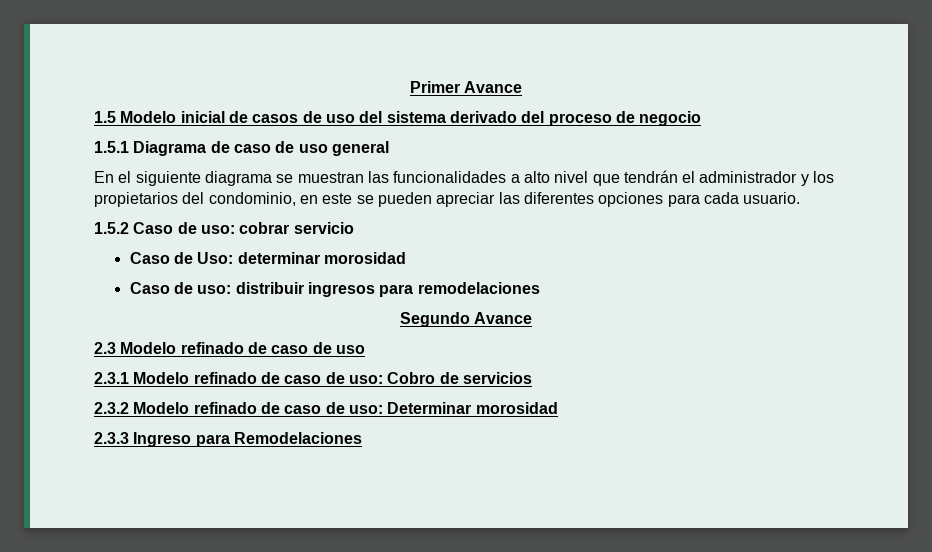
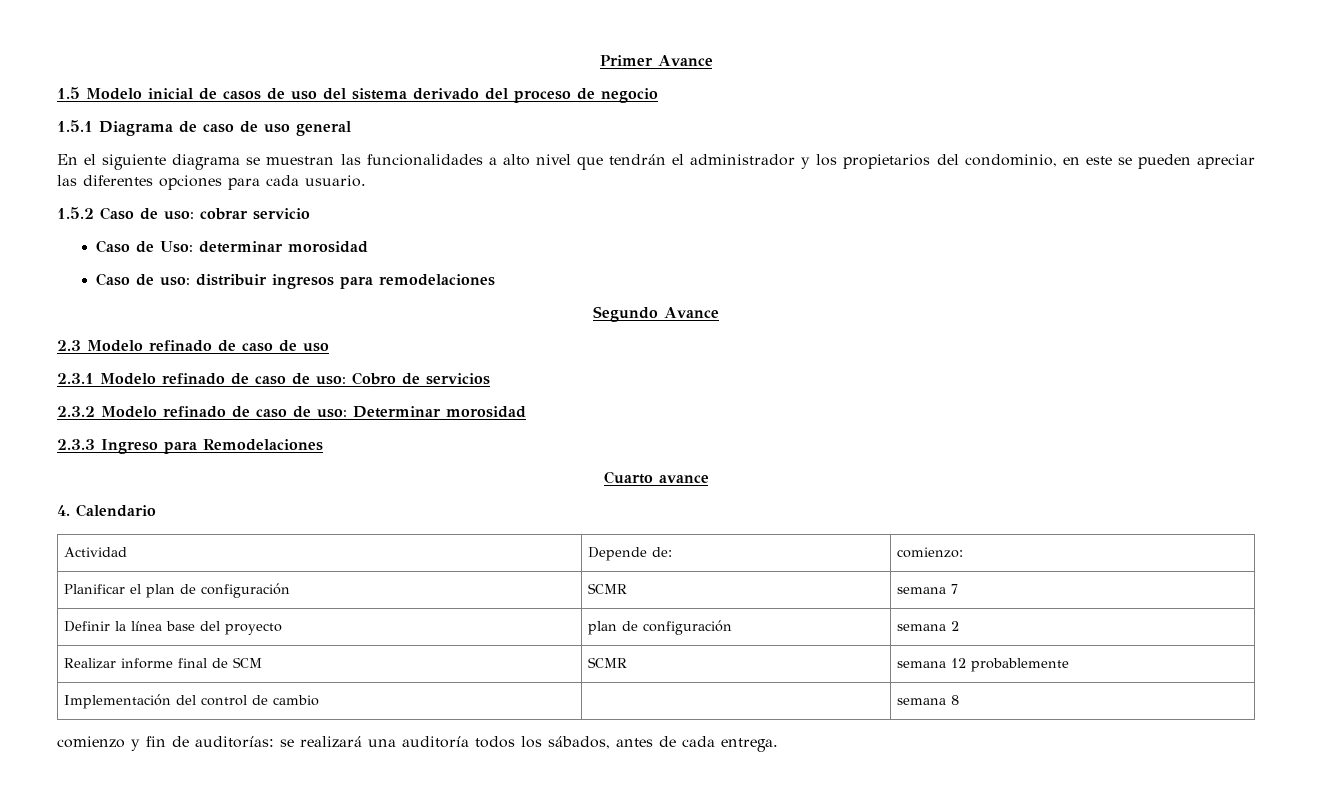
+ Cuarto avance
+ 4. Calendario
+ Actividad | Depende de: | comienzo:
+ Planificar el plan de configuración | SCMR | semana 7
+ Definir la línea base del proyecto | plan de configuración | semana 2
+ Realizar informe final de SCM | SCMR | semana 12 probablemente
+ Implementación del control de cambio | | semana 8
+ comienzo y fin de auditorías: se realizará una auditoría todos los sábados, antes de cada entrega.

